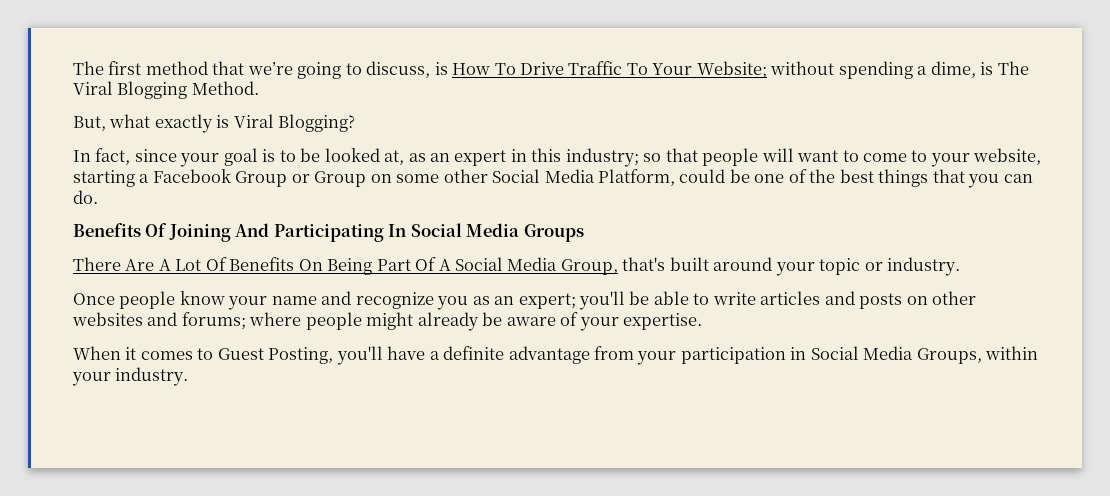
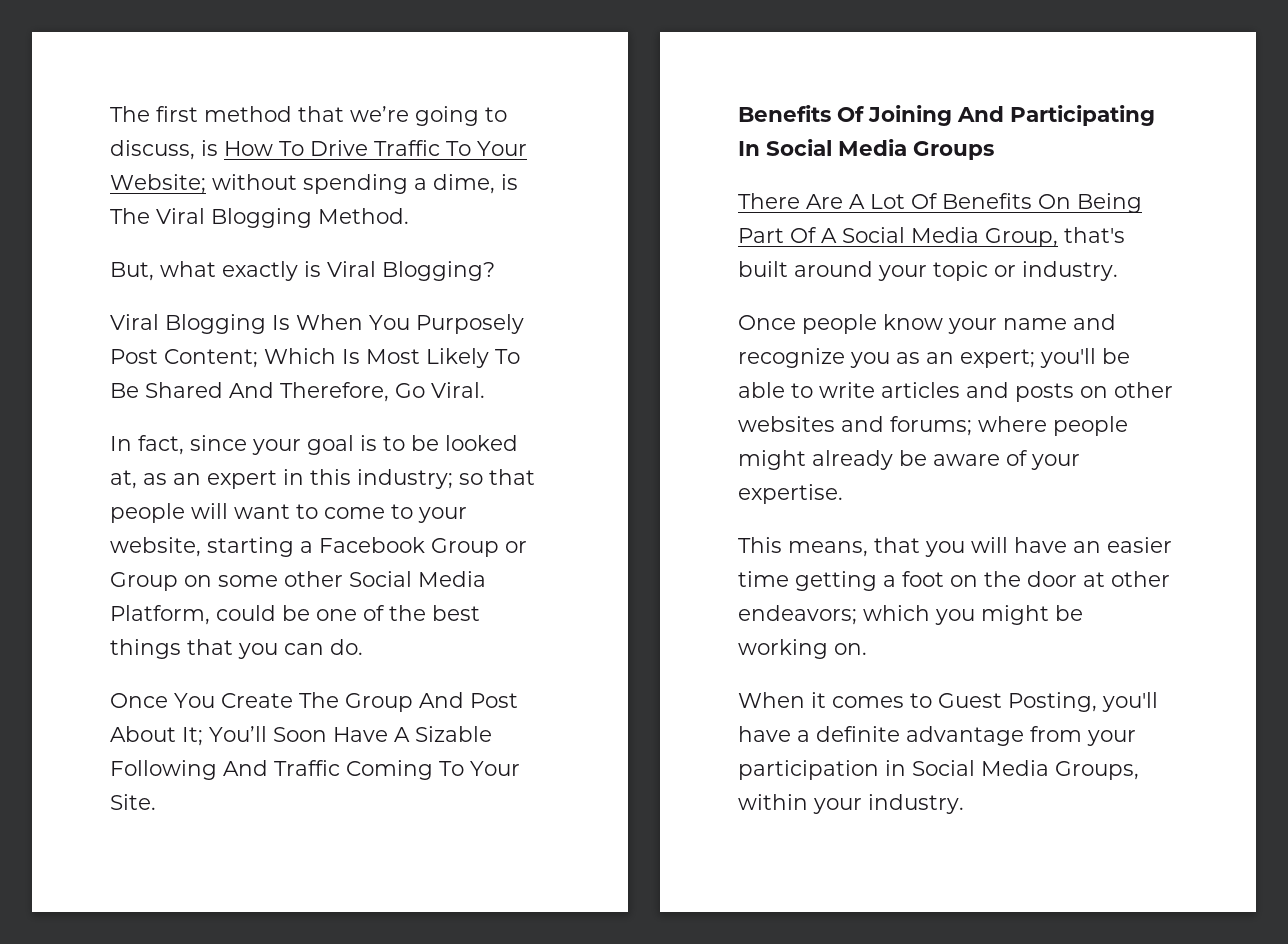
+ Viral Blogging Is When You Purposely Post Content; Which Is Most Likely To Be Shared And Therefore, Go Viral.
+ Once You Create The Group And Post About It; You’ll Soon Have A Sizable Following And Traffic Coming To Your Site.
+ This means, that you will have an easier time getting a foot on the door at other endeavors; which you might be working on.

